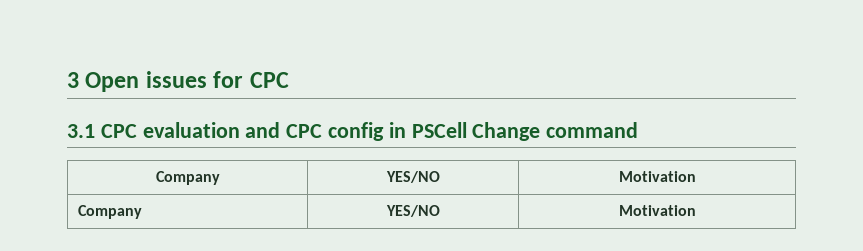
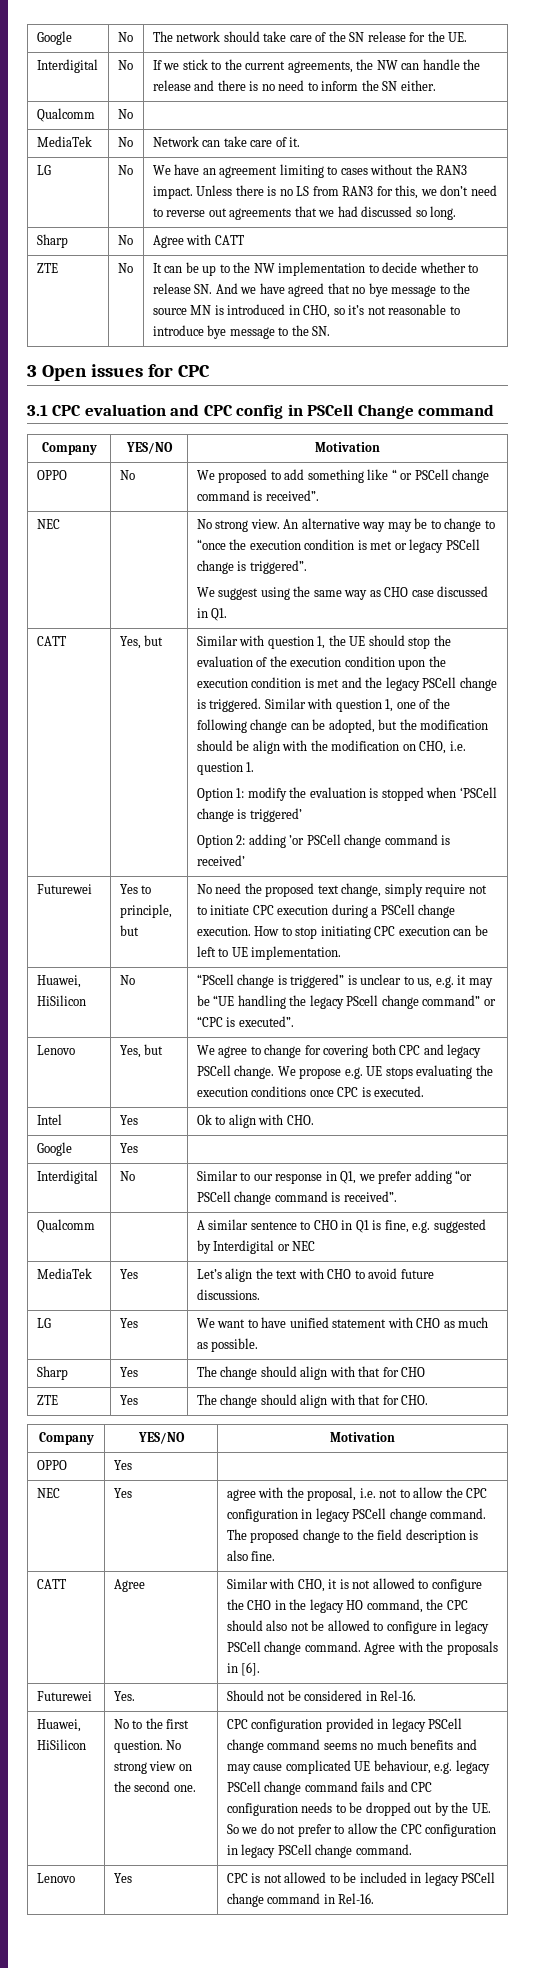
+ Google | No | The network should take care of the SN release for the UE.
+ Interdigital | No | If we stick to the current agreements, the NW can handle the release and there is no need to inform the SN either.
+ Qualcomm | No |
+ MediaTek | No | Network can take care of it.
+ LG | No | We have an agreement limiting to cases without the RAN3 impact. Unless there is no LS from RAN3 for this, we don’t need to reverse out agreements that we had discussed so long.
+ Sharp | No | Agree with CATT
+ ZTE | No | It can be up to the NW implementation to decide whether to release SN. And we have agreed that no bye message to the source MN is introduced in CHO, so it’s not reasonable to introduce bye message to the SN.
  3.1 CPC evaluation and CPC config in PSCell Change command
  Company | YES/NO | Motivation
+ OPPO | No | We proposed to add something like “ or PSCell change command is received”.
+ NEC | | No strong view. An alternative way may be to change to “once the execution condition is met or legacy PSCell change is triggered”.
+ We suggest using the same way as CHO case discussed in Q1.
+ CATT | Yes, but | Similar with question 1, the UE should stop the evaluation of the execution condition upon the execution condition is met and the legacy PSCell change is triggered. Similar with question 1, one of the following change can be adopted, but the modification should be align with the modification on CHO, i.e. question 1.
+ Option 1: modify the evaluation is stopped when ‘PSCell change is triggered’
+ Option 2: adding ’or PSCell change command is received’
+ Futurewei | Yes to principle, but | No need the proposed text change, simply require not to initiate CPC execution during a PSCell change execution. How to stop initiating CPC execution can be left to UE implementation.
+ Huawei, HiSilicon | No | “PScell change is triggered” is unclear to us, e.g. it may be “UE handling the legacy PScell change command” or “CPC is executed”.
+ Lenovo | Yes, but | We agree to change for covering both CPC and legacy PSCell change. We propose e.g. UE stops evaluating the execution conditions once CPC is executed.
+ Intel | Yes | Ok to align with CHO.
+ Google | Yes |
+ Interdigital | No | Similar to our response in Q1, we prefer adding “or PSCell change command is received”.
+ Qualcomm | | A similar sentence to CHO in Q1 is fine, e.g. suggested by Interdigital or NEC
+ MediaTek | Yes | Let’s align the text with CHO to avoid future discussions.
+ LG | Yes | We want to have unified statement with CHO as much as possible.
+ Sharp | Yes | The change should align with that for CHO
+ ZTE | Yes | The change should align with that for CHO.
  Company | YES/NO | Motivation
+ OPPO | Yes |
+ NEC | Yes | agree with the proposal, i.e. not to allow the CPC configuration in legacy PSCell change command. The proposed change to the field description is also fine.
+ CATT | Agree | Similar with CHO, it is not allowed to configure the CHO in the legacy HO command, the CPC should also not be allowed to configure in legacy PSCell change command. Agree with the proposals in [6].
+ Futurewei | Yes. | Should not be considered in Rel-16.
+ Huawei, HiSilicon | No to the first question. No strong view on the second one. | CPC configuration provided in legacy PSCell change command seems no much benefits and may cause complicated UE behaviour, e.g. legacy PSCell change command fails and CPC configuration needs to be dropped out by the UE. So we do not prefer to allow the CPC configuration in legacy PSCell change command.
+ Lenovo | Yes | CPC is not allowed to be included in legacy PSCell change command in Rel-16.

